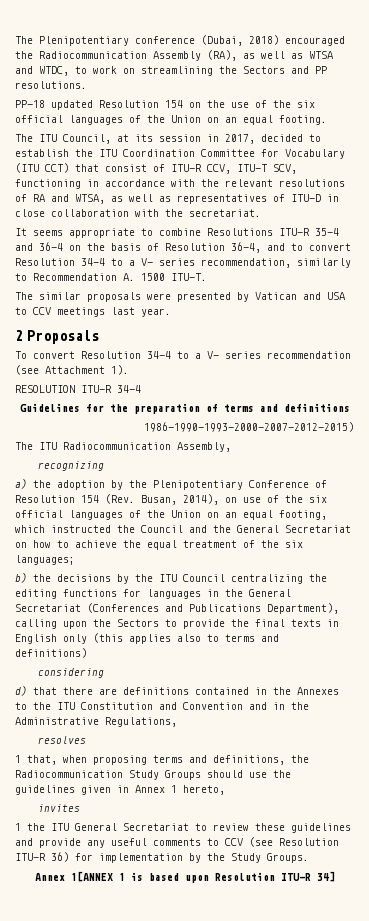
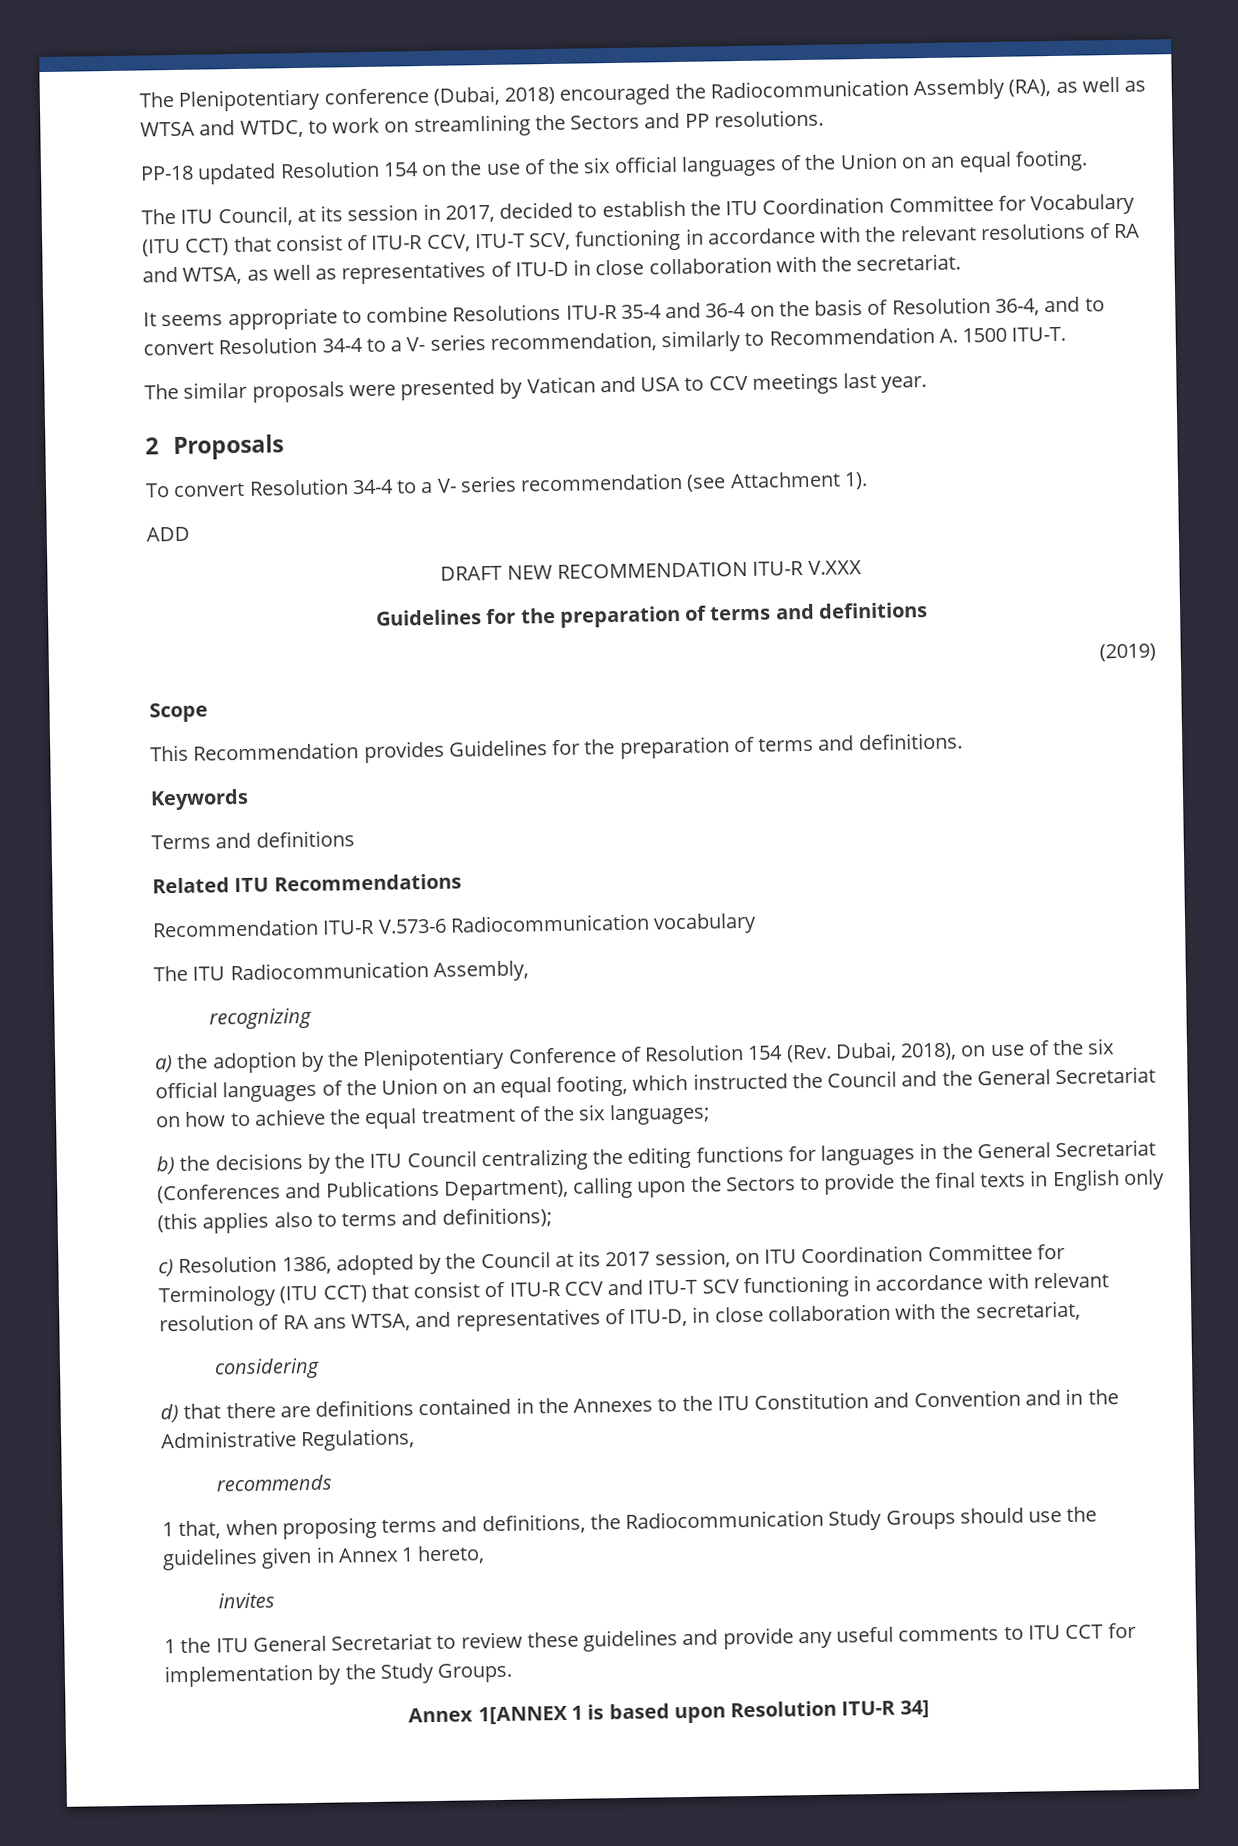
- RESOLUTION ITU-R 34-4
+ ADD
+ DRAFT NEW RECOMMENDATION ITU-R V.XXX
- 1986-1990-1993-2000-2007-2012-2015)
+ (2019)
+ Scope
+ This Recommendation provides Guidelines for the preparation of terms and definitions.
+ Keywords
+ Terms and definitions
+ Related ITU Recommendations
+ Recommendation ITU-R V.573-6 Radiocommunication vocabulary
- a) the adoption by the Plenipotentiary Conference of Resolution 154 (Rev. Busan, 2014), on use of the six official languages of the Union on an equal footing, which instructed the Council and the General Secretariat on how to achieve the equal treatment of the six languages;
+ a) the adoption by the Plenipotentiary Conference of Resolution 154 (Rev. Dubai, 2018), on use of the six official languages of the Union on an equal footing, which instructed the Council and the General Secretariat on how to achieve the equal treatment of the six languages;
- b) the decisions by the ITU Council centralizing the editing functions for languages in the General Secretariat (Conferences and Publications Department), calling upon the Sectors to provide the final texts in English only (this applies also to terms and definitions)
+ b) the decisions by the ITU Council centralizing the editing functions for languages in the General Secretariat (Conferences and Publications Department), calling upon the Sectors to provide the final texts in English only (this applies also to terms and definitions);
+ c) Resolution 1386, adopted by the Council at its 2017 session, on ITU Coordination Committee for Terminology (ITU CCT) that consist of ITU-R CCV and ITU-T SCV functioning in accordance with relevant resolution of RA ans WTSA, and representatives of ITU-D, in close collaboration with the secretariat,
- resolves
+ recommends
- 1 the ITU General Secretariat to review these guidelines and provide any useful comments to CCV (see Resolution ITU-R 36) for implementation by the Study Groups.
+ 1 the ITU General Secretariat to review these guidelines and provide any useful comments to ITU CCT for implementation by the Study Groups.

